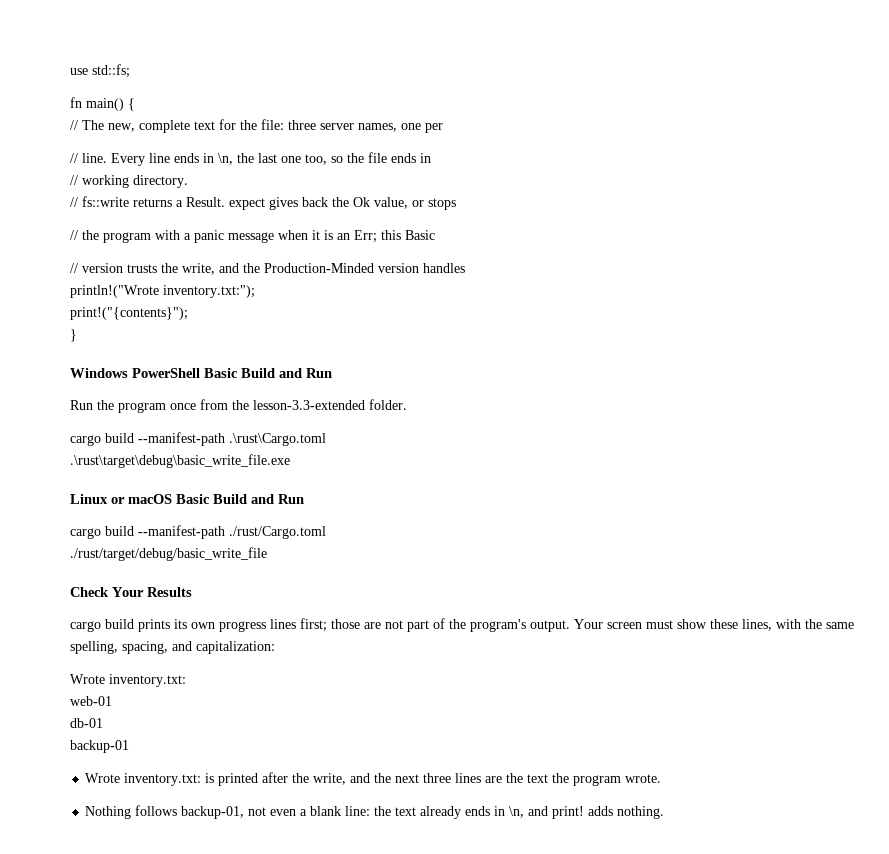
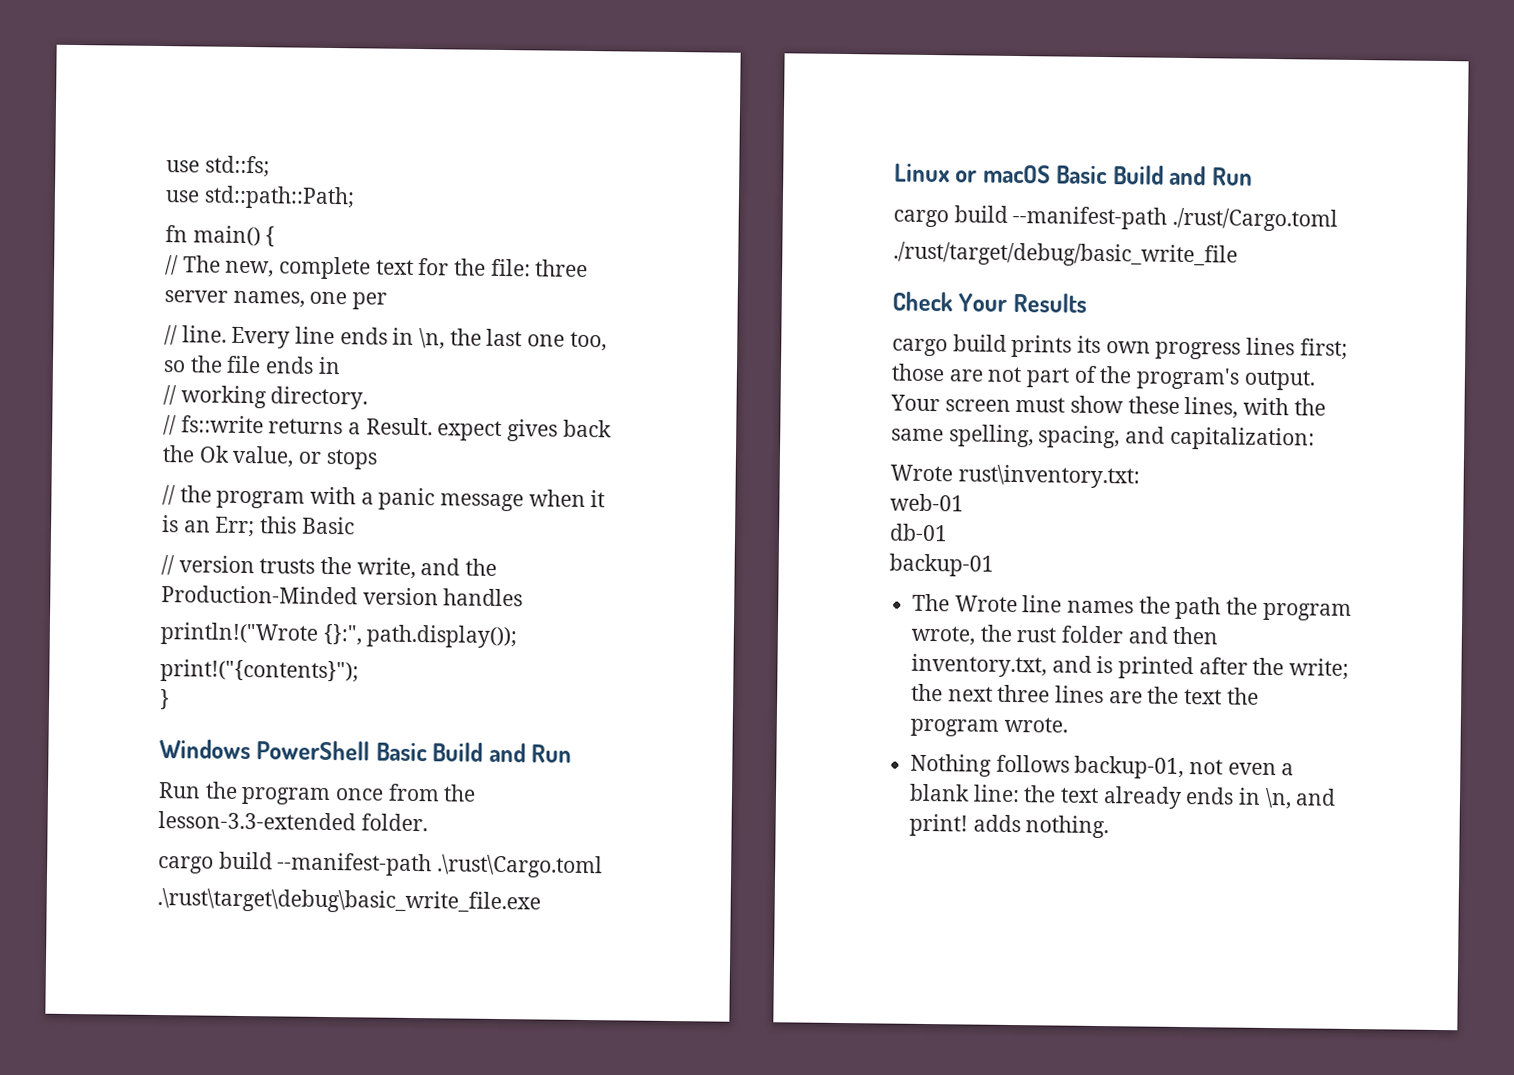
+ use std::path::Path;
- println!("Wrote inventory.txt:");
+ println!("Wrote {}:", path.display());
  Your screen must show these lines, with the same spelling, spacing, and capitalization:
- Wrote inventory.txt:
+ Wrote rust\inventory.txt:
- Wrote inventory.txt: is printed after the write, and the next three lines are the text the program wrote.
+ The Wrote line names the path the program wrote, the rust folder and then inventory.txt, and is printed after the write; the next three lines are the text the program wrote.

